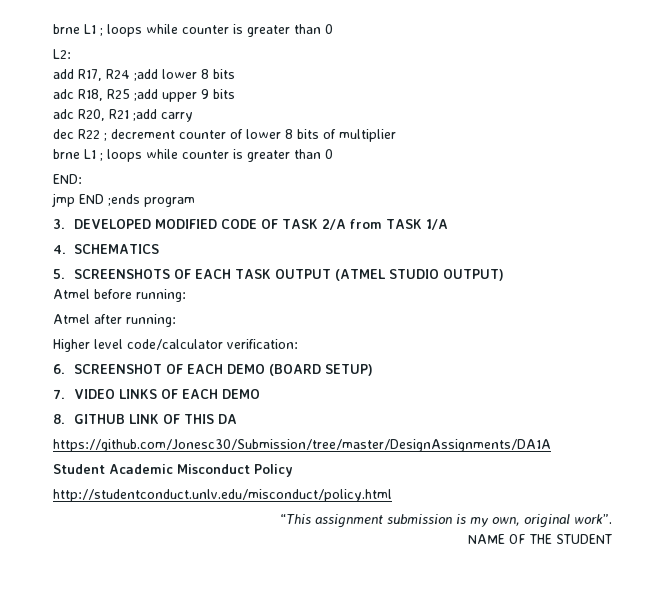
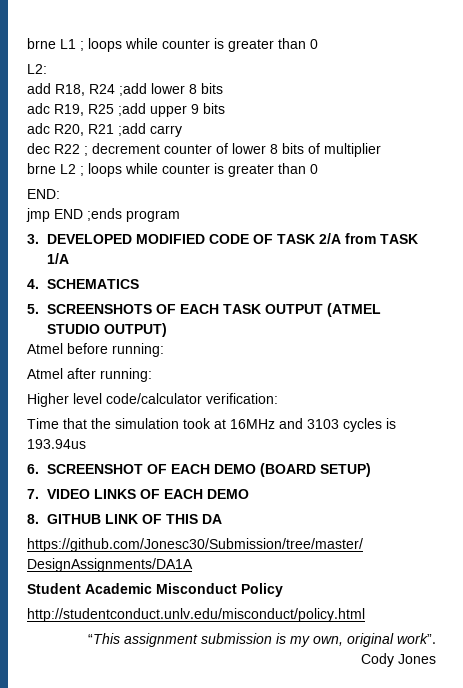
- add R17, R24 ;add lower 8 bits
+ add R18, R24 ;add lower 8 bits
- adc R18, R25 ;add upper 9 bits
+ adc R19, R25 ;add upper 9 bits
  dec R22 ; decrement counter of lower 8 bits of multiplier
- brne L1 ; loops while counter is greater than 0
+ brne L2 ; loops while counter is greater than 0
+ Time that the simulation took at 16MHz and 3103 cycles is 193.94us
- NAME OF THE STUDENT
+ Cody Jones

